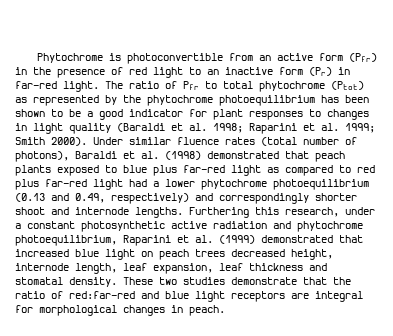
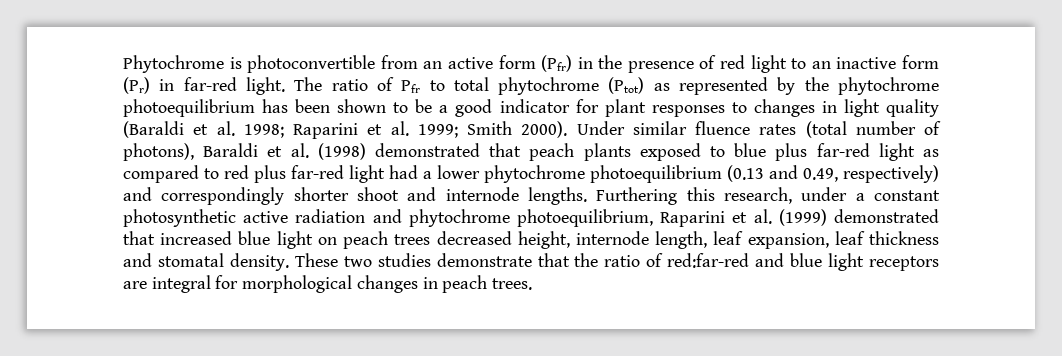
- These two studies demonstrate that the ratio of red:far-red and blue light receptors are integral for morphological changes in peach.
+ These two studies demonstrate that the ratio of red:far-red and blue light receptors are integral for morphological changes in peach trees.

